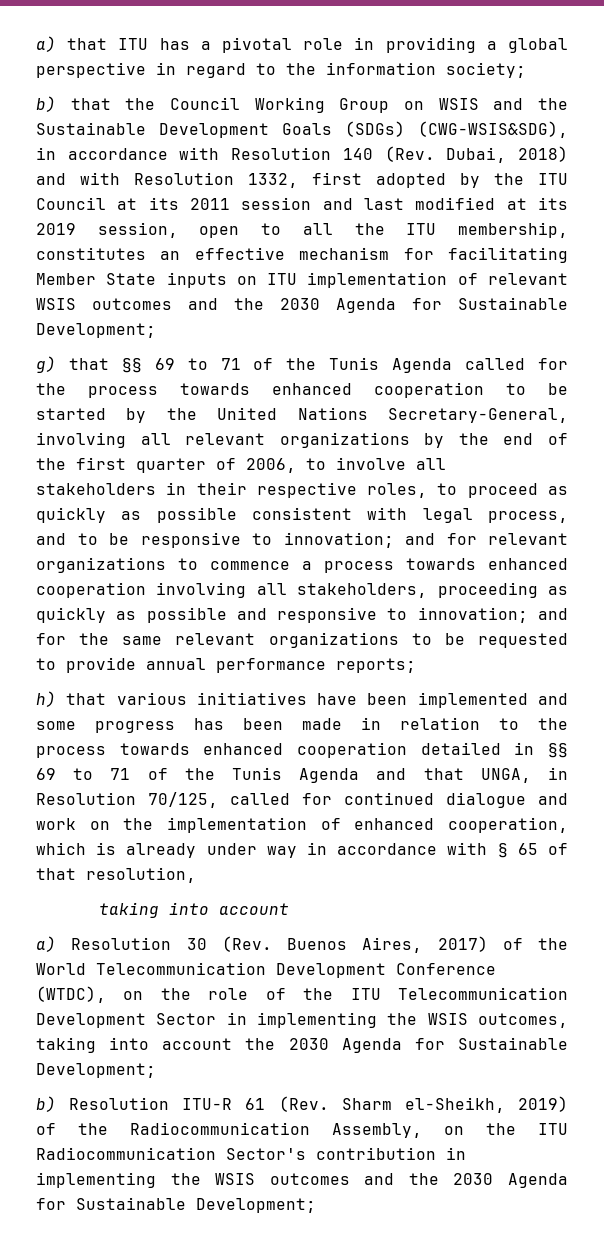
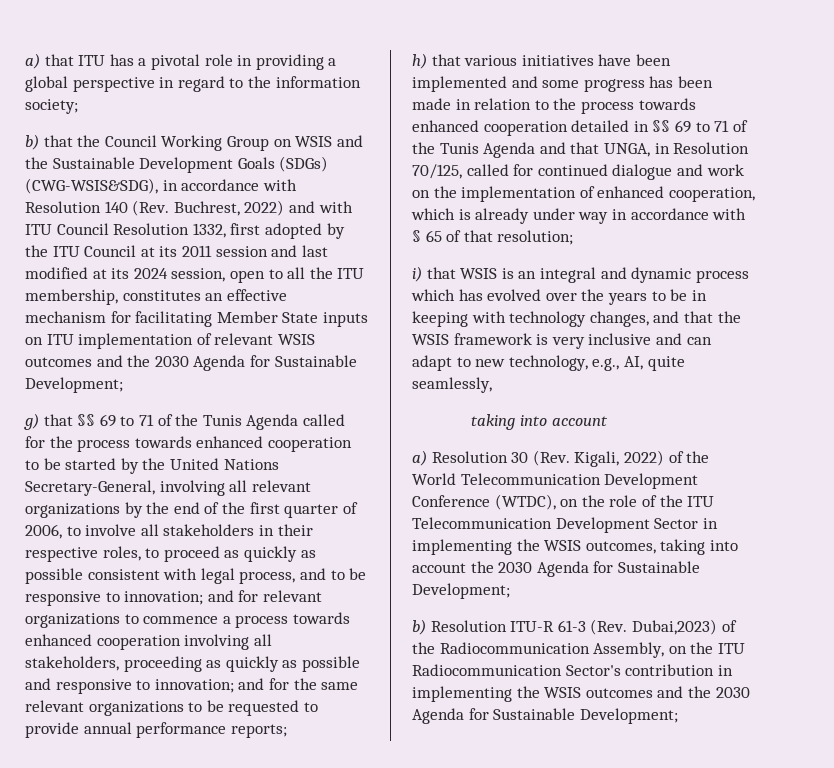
- b) that the Council Working Group on WSIS and the Sustainable Development Goals (SDGs) (CWG-WSIS&SDG), in accordance with Resolution 140 (Rev. Dubai, 2018) and with Resolution 1332, first adopted by the ITU Council at its 2011 session and last modified at its 2019 session, open to all the ITU membership, constitutes an effective mechanism for facilitating Member State inputs on ITU implementation of relevant WSIS outcomes and the 2030 Agenda for Sustainable Development;
+ b) that the Council Working Group on WSIS and the Sustainable Development Goals (SDGs) (CWG-WSIS&SDG), in accordance with Resolution 140 (Rev. Buchrest, 2022) and with ITU Council Resolution 1332, first adopted by the ITU Council at its 2011 session and last modified at its 2024 session, open to all the ITU membership, constitutes an effective mechanism for facilitating Member State inputs on ITU implementation of relevant WSIS outcomes and the 2030 Agenda for Sustainable Development;
- h) that various initiatives have been implemented and some progress has been made in relation to the process towards enhanced cooperation detailed in §§ 69 to 71 of the Tunis Agenda and that UNGA, in Resolution 70/125, called for continued dialogue and work on the implementation of enhanced cooperation, which is already under way in accordance with § 65 of that resolution,
+ h) that various initiatives have been implemented and some progress has been made in relation to the process towards enhanced cooperation detailed in §§ 69 to 71 of the Tunis Agenda and that UNGA, in Resolution 70/125, called for continued dialogue and work on the implementation of enhanced cooperation, which is already under way in accordance with § 65 of that resolution;
+ i) that WSIS is an integral and dynamic process which has evolved over the years to be in keeping with technology changes, and that the WSIS framework is very inclusive and can adapt to new technology, e.g., AI, quite seamlessly,
- a) Resolution 30 (Rev. Buenos Aires, 2017) of the World Telecommunication Development Conference (WTDC), on the role of the ITU Telecommunication Development Sector in implementing the WSIS outcomes, taking into account the 2030 Agenda for Sustainable Development;
+ a) Resolution 30 (Rev. Kigali, 2022) of the World Telecommunication Development Conference (WTDC), on the role of the ITU Telecommunication Development Sector in implementing the WSIS outcomes, taking into account the 2030 Agenda for Sustainable Development;
- b) Resolution ITU-R 61 (Rev. Sharm el-Sheikh, 2019) of the Radiocommunication Assembly, on the ITU Radiocommunication Sector's contribution in implementing the WSIS outcomes and the 2030 Agenda for Sustainable Development;
+ b) Resolution ITU-R 61-3 (Rev. Dubai,2023) of the Radiocommunication Assembly, on the ITU Radiocommunication Sector's contribution in implementing the WSIS outcomes and the 2030 Agenda for Sustainable Development;

